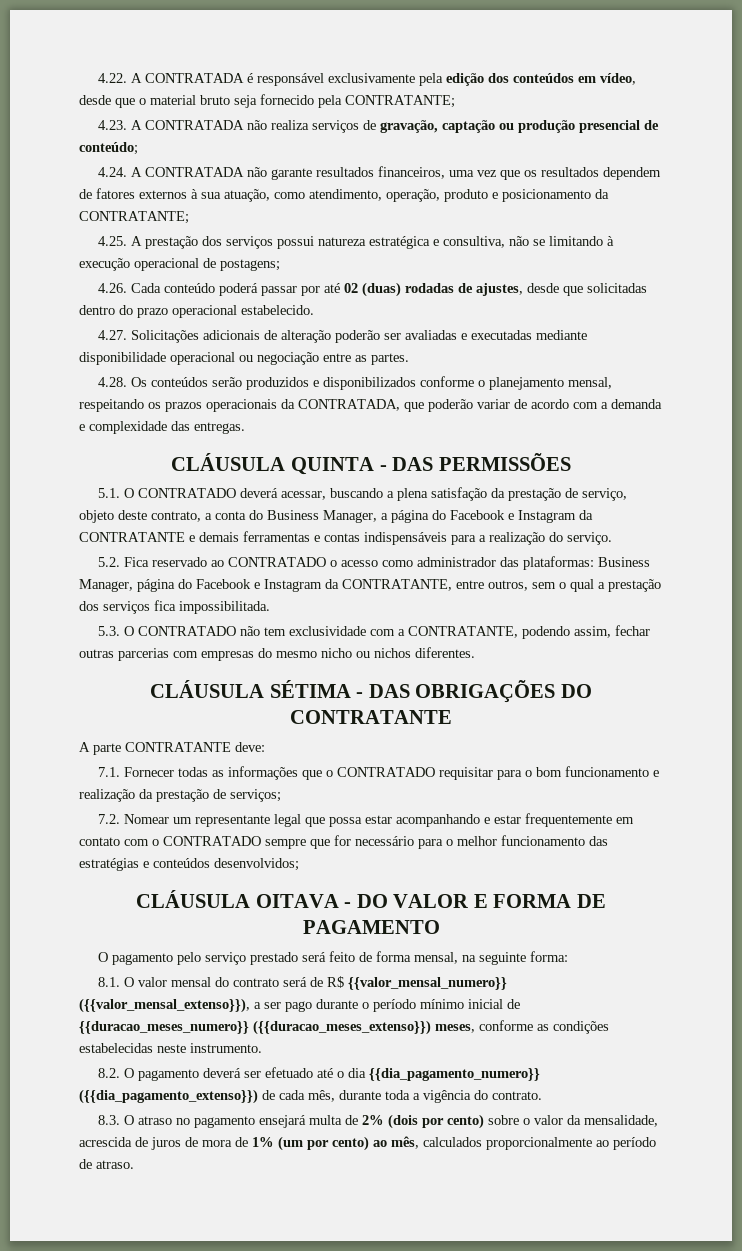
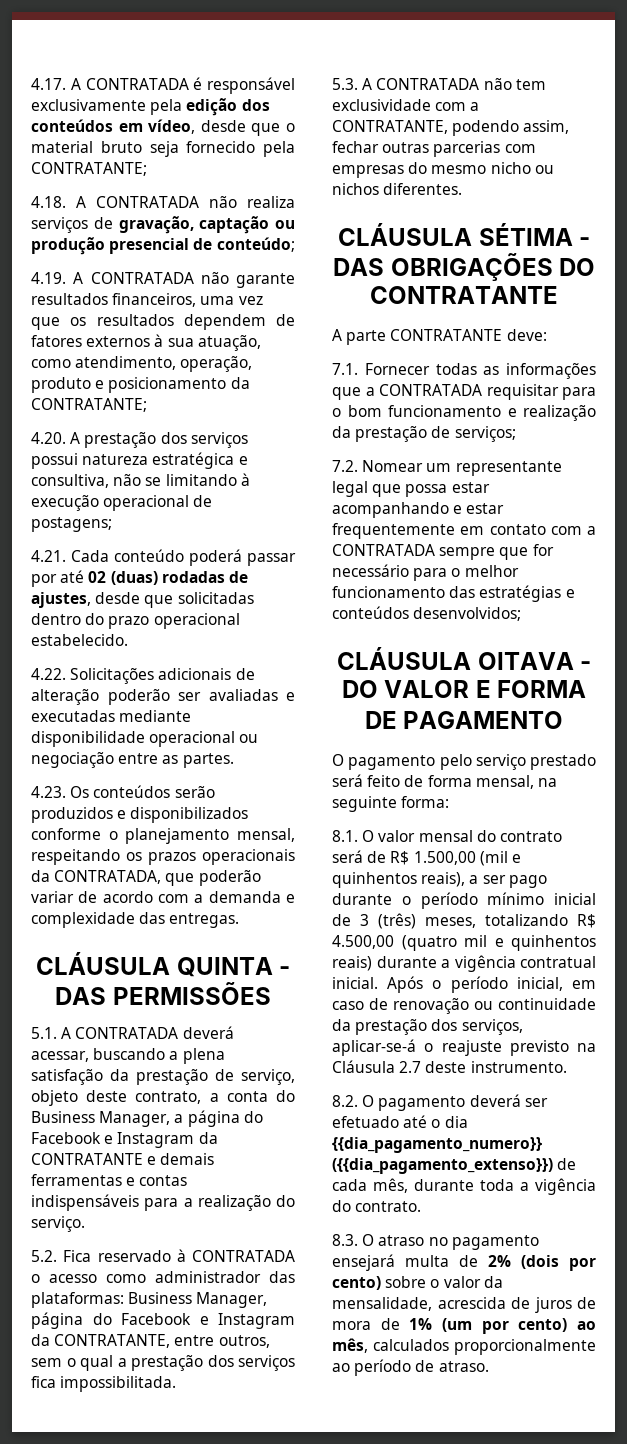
- 4.22. A CONTRATADA é responsável exclusivamente pela edição dos conteúdos em vídeo, desde que o material bruto seja fornecido pela CONTRATANTE;
+ 4.17. A CONTRATADA é responsável exclusivamente pela edição dos conteúdos em vídeo, desde que o material bruto seja fornecido pela CONTRATANTE;
- 4.23. A CONTRATADA não realiza serviços de gravação, captação ou produção presencial de conteúdo;
+ 4.18. A CONTRATADA não realiza serviços de gravação, captação ou produção presencial de conteúdo;
- 4.24. A CONTRATADA não garante resultados financeiros, uma vez que os resultados dependem de fatores externos à sua atuação, como atendimento, operação, produto e posicionamento da CONTRATANTE;
+ 4.19. A CONTRATADA não garante resultados financeiros, uma vez que os resultados dependem de fatores externos à sua atuação, como atendimento, operação, produto e posicionamento da CONTRATANTE;
- 4.25. A prestação dos serviços possui natureza estratégica e consultiva, não se limitando à execução operacional de postagens;
+ 4.20. A prestação dos serviços possui natureza estratégica e consultiva, não se limitando à execução operacional de postagens;
- 4.26. Cada conteúdo poderá passar por até 02 (duas) rodadas de ajustes, desde que solicitadas dentro do prazo operacional estabelecido.
+ 4.21. Cada conteúdo poderá passar por até 02 (duas) rodadas de ajustes, desde que solicitadas dentro do prazo operacional estabelecido.
- 4.27. Solicitações adicionais de alteração poderão ser avaliadas e executadas mediante disponibilidade operacional ou negociação entre as partes.
+ 4.22. Solicitações adicionais de alteração poderão ser avaliadas e executadas mediante disponibilidade operacional ou negociação entre as partes.
- 4.28. Os conteúdos serão produzidos e disponibilizados conforme o planejamento mensal, respeitando os prazos operacionais da CONTRATADA, que poderão variar de acordo com a demanda e complexidade das entregas.
+ 4.23. Os conteúdos serão produzidos e disponibilizados conforme o planejamento mensal, respeitando os prazos operacionais da CONTRATADA, que poderão variar de acordo com a demanda e complexidade das entregas.
- 5.1. O CONTRATADO deverá acessar, buscando a plena satisfação da prestação de serviço, objeto deste contrato, a conta do Business Manager, a página do Facebook e Instagram da CONTRATANTE e demais ferramentas e contas indispensáveis para a realização do serviço.
+ 5.1. A CONTRATADA deverá acessar, buscando a plena satisfação da prestação de serviço, objeto deste contrato, a conta do Business Manager, a página do Facebook e Instagram da CONTRATANTE e demais ferramentas e contas indispensáveis para a realização do serviço.
- 5.2. Fica reservado ao CONTRATADO o acesso como administrador das plataformas: Business Manager, página do Facebook e Instagram da CONTRATANTE, entre outros, sem o qual a prestação dos serviços fica impossibilitada.
+ 5.2. Fica reservado à CONTRATADA o acesso como administrador das plataformas: Business Manager, página do Facebook e Instagram da CONTRATANTE, entre outros, sem o qual a prestação dos serviços fica impossibilitada.
- 5.3. O CONTRATADO não tem exclusividade com a CONTRATANTE, podendo assim, fechar outras parcerias com empresas do mesmo nicho ou nichos diferentes.
+ 5.3. A CONTRATADA não tem exclusividade com a CONTRATANTE, podendo assim, fechar outras parcerias com empresas do mesmo nicho ou nichos diferentes.
- 7.1. Fornecer todas as informações que o CONTRATADO requisitar para o bom funcionamento e realização da prestação de serviços;
+ 7.1. Fornecer todas as informações que a CONTRATADA requisitar para o bom funcionamento e realização da prestação de serviços;
- 7.2. Nomear um representante legal que possa estar acompanhando e estar frequentemente em contato com o CONTRATADO sempre que for necessário para o melhor funcionamento das estratégias e conteúdos desenvolvidos;
+ 7.2. Nomear um representante legal que possa estar acompanhando e estar frequentemente em contato com a CONTRATADA sempre que for necessário para o melhor funcionamento das estratégias e conteúdos desenvolvidos;
- 8.1. O valor mensal do contrato será de R$ {{valor_mensal_numero}} ({{valor_mensal_extenso}}), a ser pago durante o período mínimo inicial de {{duracao_meses_numero}} ({{duracao_meses_extenso}}) meses, conforme as condições estabelecidas neste instrumento.
+ 8.1. O valor mensal do contrato será de R$ 1.500,00 (mil e quinhentos reais), a ser pago durante o período mínimo inicial de 3 (três) meses, totalizando R$ 4.500,00 (quatro mil e quinhentos reais) durante a vigência contratual inicial. Após o período inicial, em caso de renovação ou continuidade da prestação dos serviços, aplicar-se-á o reajuste previsto na Cláusula 2.7 deste instrumento.

